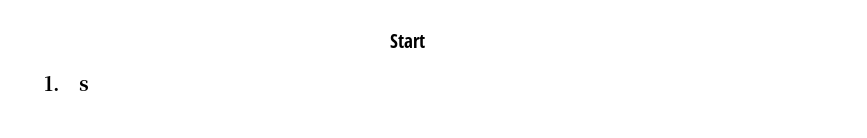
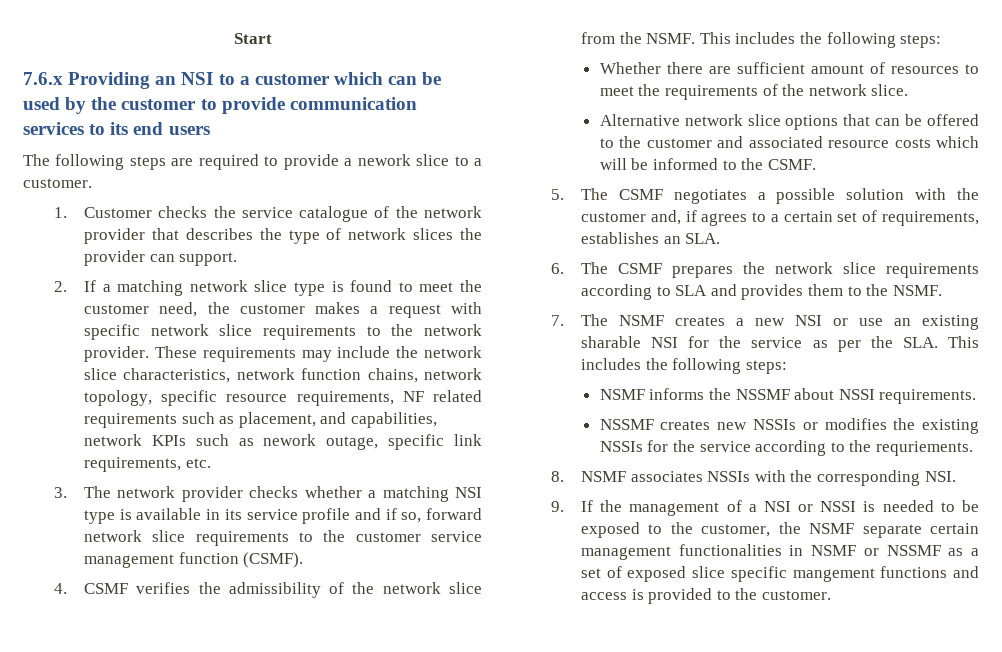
- 1. s
+ 7.6.x Providing an NSI to a customer which can be used by the customer to provide communication services to its end users
+ The following steps are required to provide a nework slice to a customer.
+ 1. Customer checks the service catalogue of the network provider that describes the type of network slices the provider can support.
+ 2. If a matching network slice type is found to meet the customer need, the customer makes a request with specific network slice requirements to the network provider. These requirements may include the network slice characteristics, network function chains, network topology, specific resource requirements, NF related requirements such as placement, and capabilities, network KPIs such as nework outage, specific link requirements, etc.
+ 3. The network provider checks whether a matching NSI type is available in its service profile and if so, forward network slice requirements to the customer service management function (CSMF).
+ 4. CSMF verifies the admissibility of the network slice from the NSMF. This includes the following steps:
+ Whether there are sufficient amount of resources to meet the requirements of the network slice.
+ Alternative network slice options that can be offered to the customer and associated resource costs which will be informed to the CSMF.
+ 5. The CSMF negotiates a possible solution with the customer and, if agrees to a certain set of requirements, establishes an SLA.
+ 6. The CSMF prepares the network slice requirements according to SLA and provides them to the NSMF.
+ 7. The NSMF creates a new NSI or use an existing sharable NSI for the service as per the SLA. This includes the following steps:
+ NSMF informs the NSSMF about NSSI requirements.
+ NSSMF creates new NSSIs or modifies the existing NSSIs for the service according to the requriements.
+ 8. NSMF associates NSSIs with the corresponding NSI.
+ 9. If the management of a NSI or NSSI is needed to be exposed to the customer, the NSMF separate certain management functionalities in NSMF or NSSMF as a set of exposed slice specific mangement functions and access is provided to the customer.

